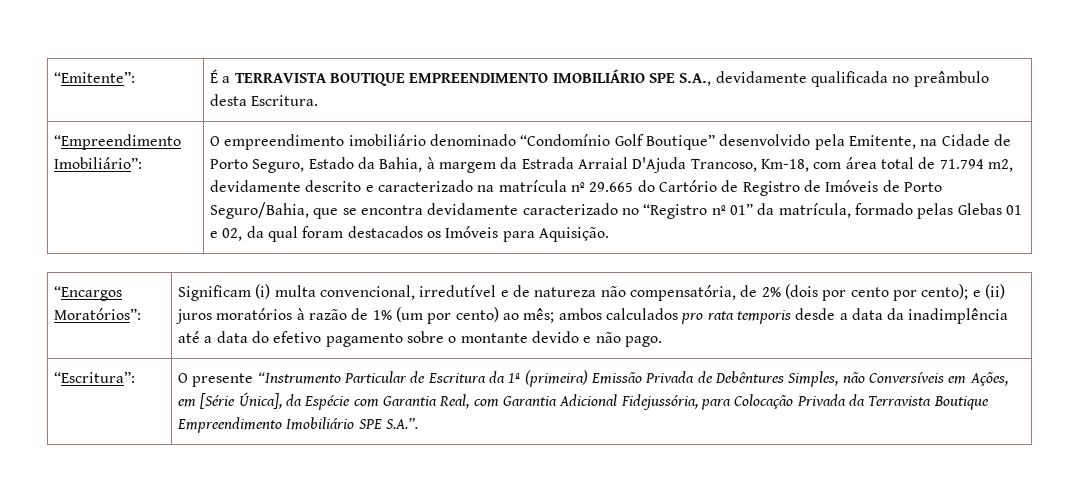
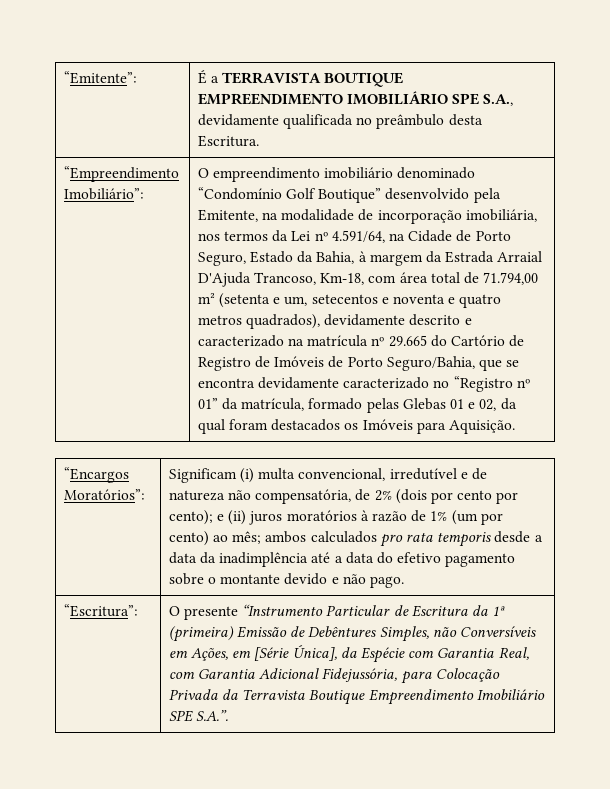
- O empreendimento imobiliário denominado “Condomínio Golf Boutique” desenvolvido pela Emitente, na Cidade de Porto Seguro, Estado da Bahia, à margem da Estrada Arraial D'Ajuda Trancoso, Km-18, com área total de 71.794 m2, devidamente descrito e caracterizado na matrícula nº 29.665 do Cartório de Registro de Imóveis de Porto Seguro/Bahia, que se encontra devidamente caracterizado no “Registro nº 01” da matrícula, formado pelas Glebas 01 e 02, da qual foram destacados os Imóveis para Aquisição.
+ O empreendimento imobiliário denominado “Condomínio Golf Boutique” desenvolvido pela Emitente, na modalidade de incorporação imobiliária, nos termos da Lei nº 4.591/64, na Cidade de Porto Seguro, Estado da Bahia, à margem da Estrada Arraial D'Ajuda Trancoso, Km-18, com área total de 71.794,00 m² (setenta e um, setecentos e noventa e quatro metros quadrados), devidamente descrito e caracterizado na matrícula nº 29.665 do Cartório de Registro de Imóveis de Porto Seguro/Bahia, que se encontra devidamente caracterizado no “Registro nº 01” da matrícula, formado pelas Glebas 01 e 02, da qual foram destacados os Imóveis para Aquisição.
- O presente “Instrumento Particular de Escritura da 1ª (primeira) Emissão Privada de Debêntures Simples, não Conversíveis em Ações, em [Série Única], da Espécie com Garantia Real, com Garantia Adicional Fidejussória, para Colocação Privada da Terravista Boutique Empreendimento Imobiliário SPE S.A.”.
+ O presente “Instrumento Particular de Escritura da 1ª (primeira) Emissão de Debêntures Simples, não Conversíveis em Ações, em [Série Única], da Espécie com Garantia Real, com Garantia Adicional Fidejussória, para Colocação Privada da Terravista Boutique Empreendimento Imobiliário SPE S.A.”.

